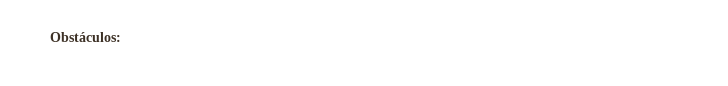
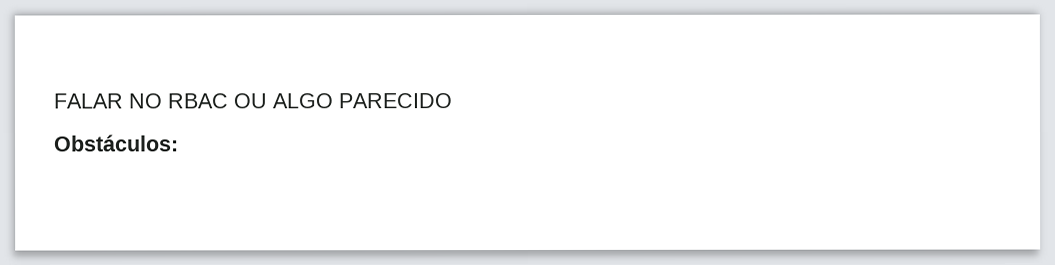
+ FALAR NO RBAC OU ALGO PARECIDO

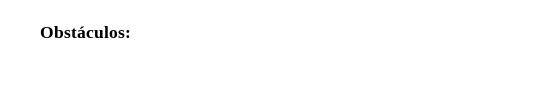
- FALAR NO RBAC OU ALGO PARECIDO

